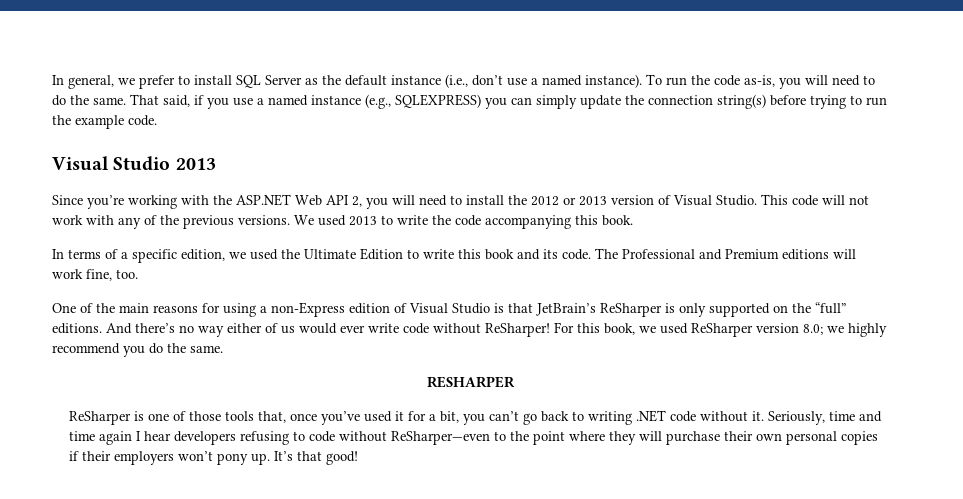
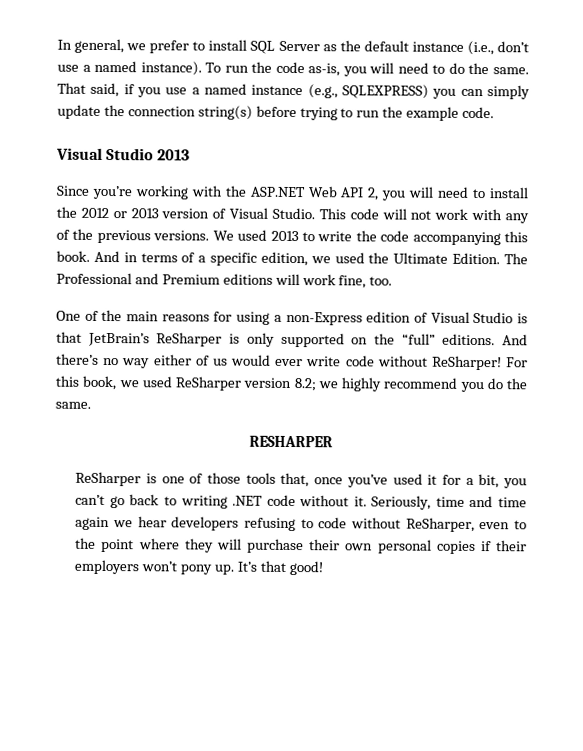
- We used 2013 to write the code accompanying this book.
- In terms of a specific edition, we used the Ultimate Edition to write this book and its code.
+ We used 2013 to write the code accompanying this book. And in terms of a specific edition, we used the Ultimate Edition.
- For this book, we used ReSharper version 8.0; we highly recommend you do the same.
+ For this book, we used ReSharper version 8.2; we highly recommend you do the same.
- Seriously, time and time again I hear developers refusing to code without ReSharper—even to the point where they will purchase their own personal copies if their employers won’t pony up.
+ Seriously, time and time again we hear developers refusing to code without ReSharper, even to the point where they will purchase their own personal copies if their employers won’t pony up.

